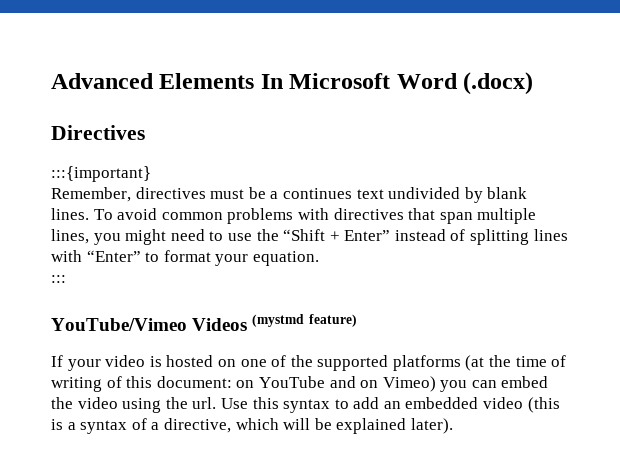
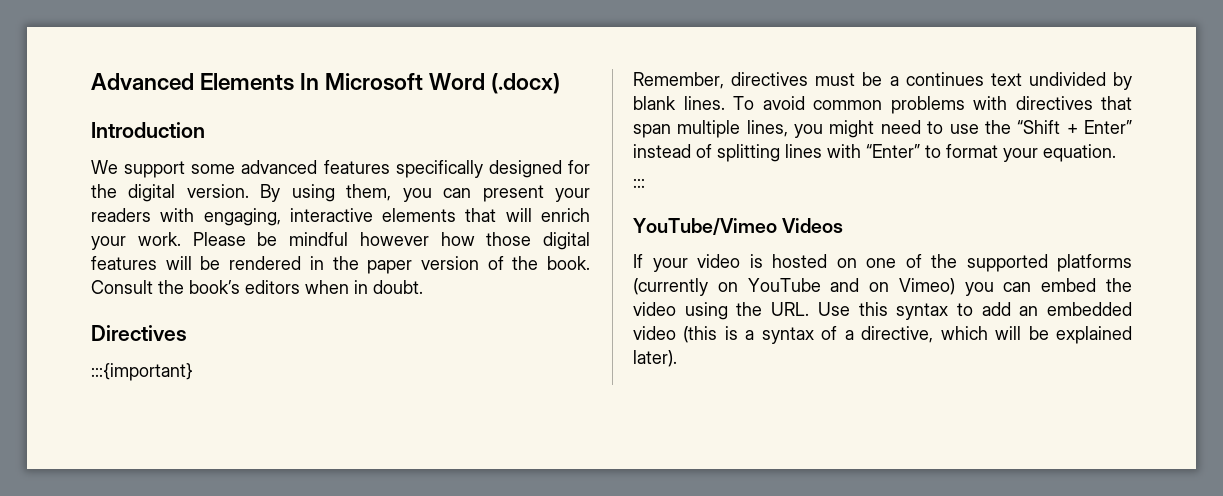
+ Introduction
+ We support some advanced features specifically designed for the digital version. By using them, you can present your readers with engaging, interactive elements that will enrich your work. Please be mindful however how those digital features will be rendered in the paper version of the book. Consult the book’s editors when in doubt.
- YouTube/Vimeo Videos (mystmd feature)
+ YouTube/Vimeo Videos
- If your video is hosted on one of the supported platforms (at the time of writing of this document: on YouTube and on Vimeo) you can embed the video using the url. Use this syntax to add an embedded video (this is a syntax of a directive, which will be explained later).
+ If your video is hosted on one of the supported platforms (currently on YouTube and on Vimeo) you can embed the video using the URL. Use this syntax to add an embedded video (this is a syntax of a directive, which will be explained later).

